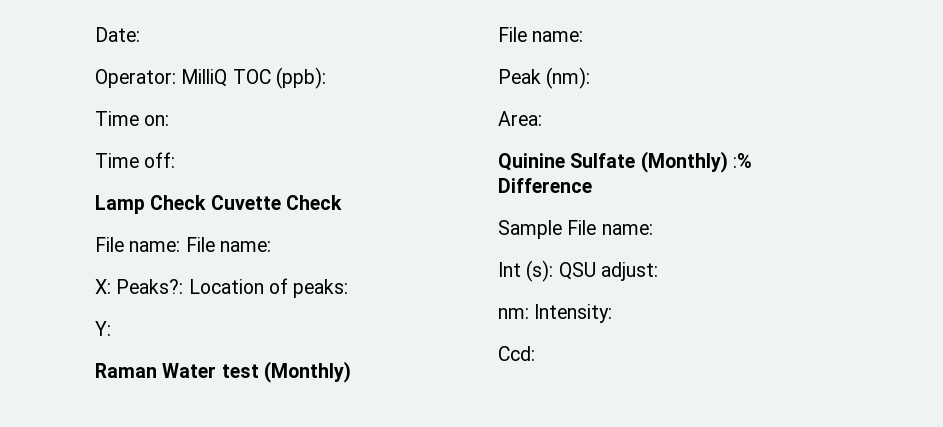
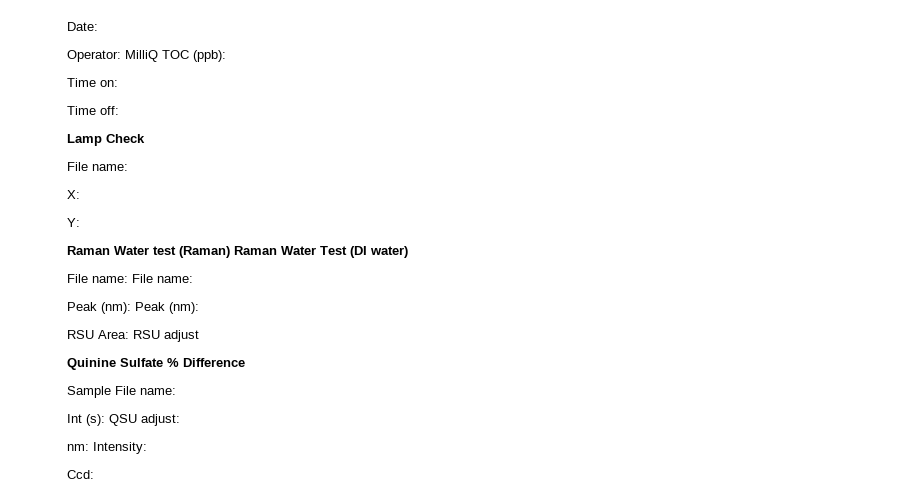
- Lamp Check Cuvette Check
+ Lamp Check
+ File name:
+ X:
+ Y:
+ Raman Water test (Raman) Raman Water Test (DI water)
  File name: File name:
- X: Peaks?: Location of peaks:
- Y:
- Raman Water test (Monthly)
- File name:
- Peak (nm):
+ Peak (nm): Peak (nm):
- Area:
+ RSU Area: RSU adjust
- Quinine Sulfate (Monthly) :% Difference
+ Quinine Sulfate % Difference

